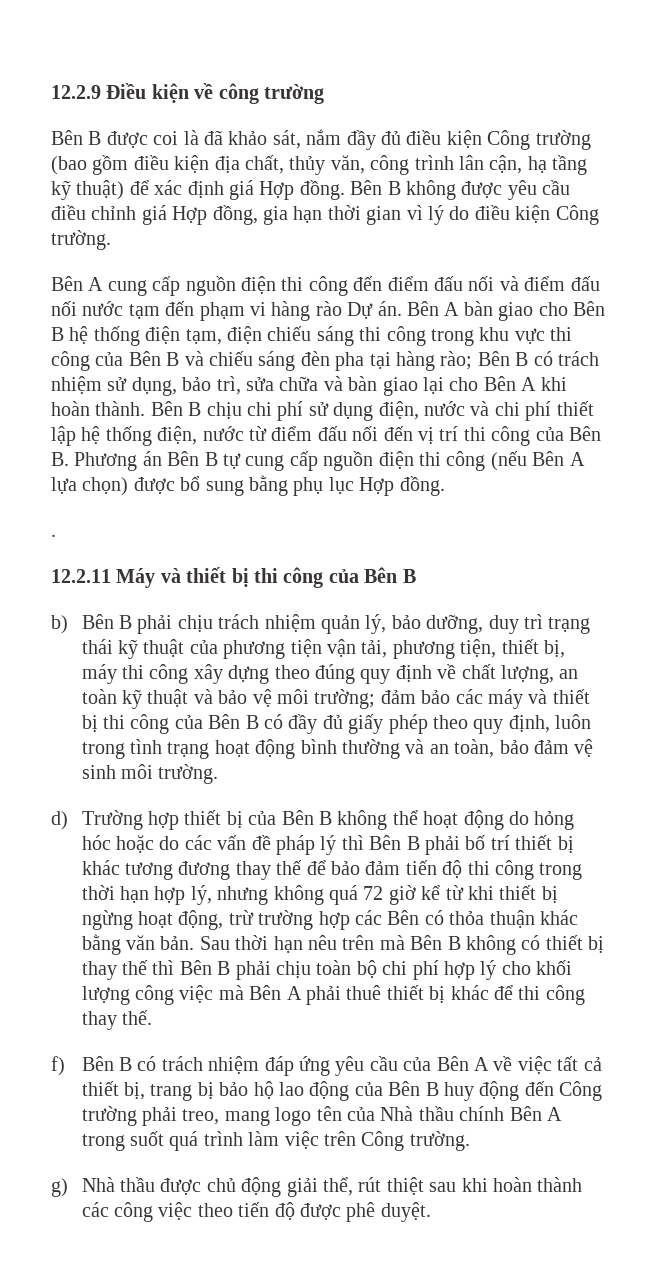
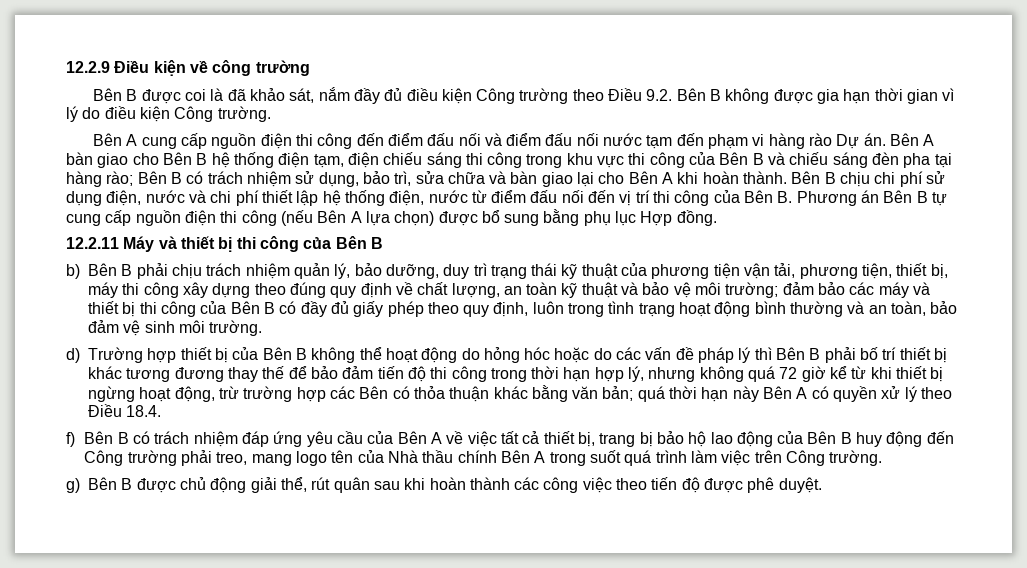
- Bên B được coi là đã khảo sát, nắm đầy đủ điều kiện Công trường (bao gồm điều kiện địa chất, thủy văn, công trình lân cận, hạ tầng kỹ thuật) để xác định giá Hợp đồng. Bên B không được yêu cầu điều chỉnh giá Hợp đồng, gia hạn thời gian vì lý do điều kiện Công trường.
+ Bên B được coi là đã khảo sát, nắm đầy đủ điều kiện Công trường theo Điều 9.2. Bên B không được gia hạn thời gian vì lý do điều kiện Công trường.
- .
- d) Trường hợp thiết bị của Bên B không thể hoạt động do hỏng hóc hoặc do các vấn đề pháp lý thì Bên B phải bố trí thiết bị khác tương đương thay thế để bảo đảm tiến độ thi công trong thời hạn hợp lý, nhưng không quá 72 giờ kể từ khi thiết bị ngừng hoạt động, trừ trường hợp các Bên có thỏa thuận khác bằng văn bản. Sau thời hạn nêu trên mà Bên B không có thiết bị thay thế thì Bên B phải chịu toàn bộ chi phí hợp lý cho khối lượng công việc mà Bên A phải thuê thiết bị khác để thi công thay thế.
+ d) Trường hợp thiết bị của Bên B không thể hoạt động do hỏng hóc hoặc do các vấn đề pháp lý thì Bên B phải bố trí thiết bị khác tương đương thay thế để bảo đảm tiến độ thi công trong thời hạn hợp lý, nhưng không quá 72 giờ kể từ khi thiết bị ngừng hoạt động, trừ trường hợp các Bên có thỏa thuận khác bằng văn bản; quá thời hạn này Bên A có quyền xử lý theo Điều 18.4.
- g) Nhà thầu được chủ động giải thể, rút thiệt sau khi hoàn thành các công việc theo tiến độ được phê duyệt.
+ g) Bên B được chủ động giải thể, rút quân sau khi hoàn thành các công việc theo tiến độ được phê duyệt.

